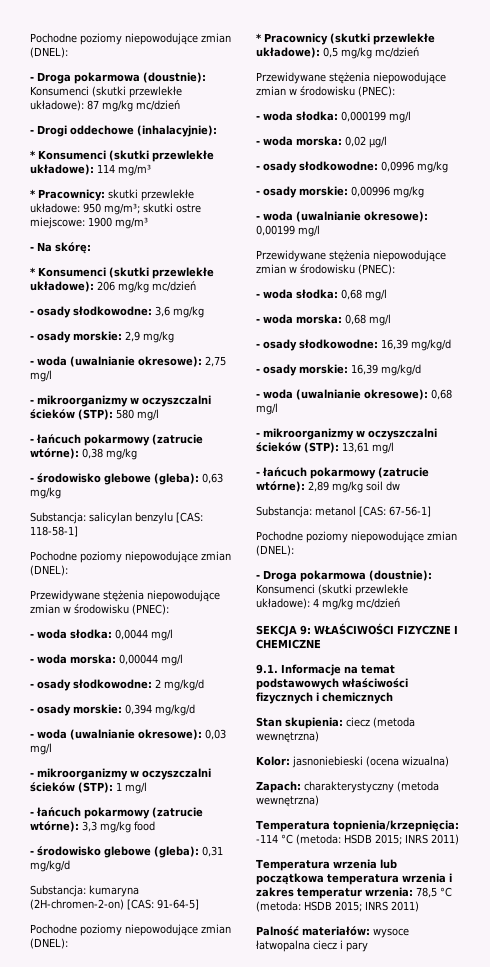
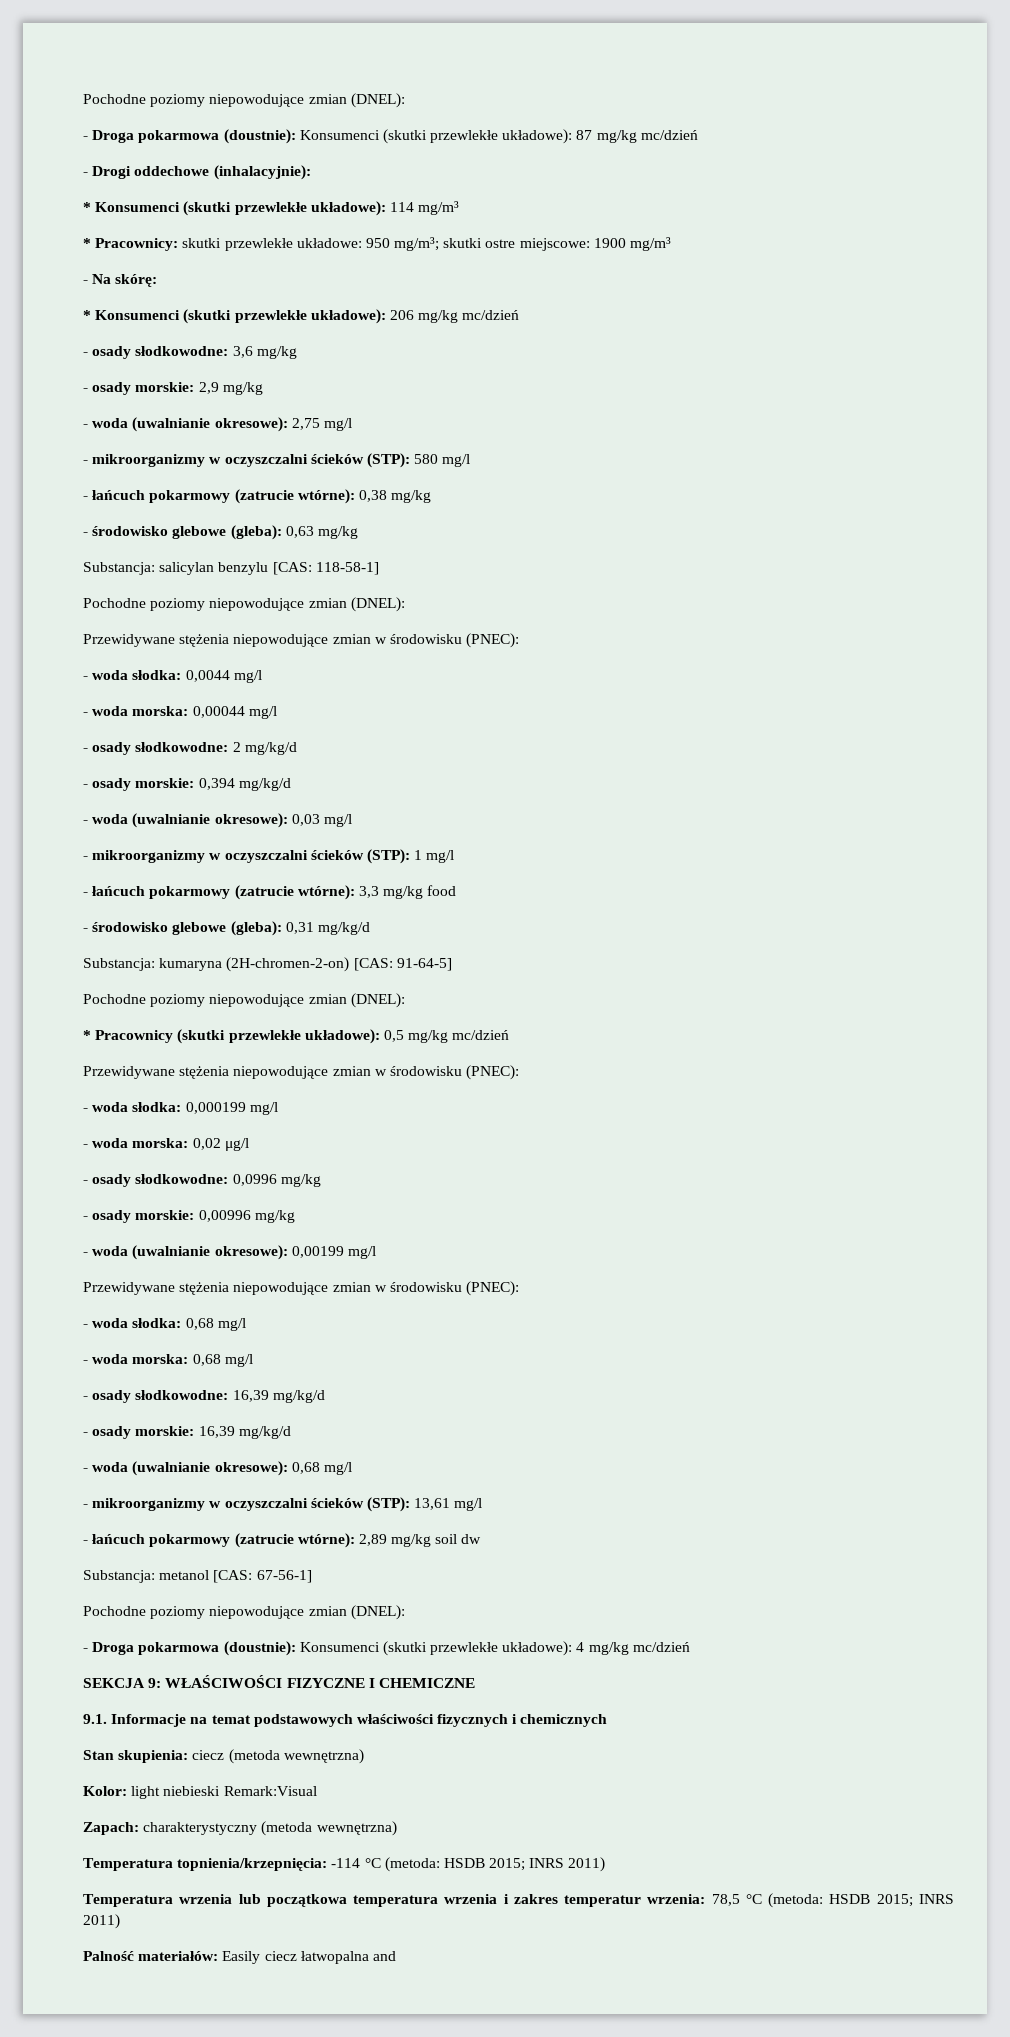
- Kolor: jasnoniebieski (ocena wizualna)
+ Kolor: light niebieski Remark:Visual
- Palność materiałów: wysoce łatwopalna ciecz i pary
+ Palność materiałów: Easily ciecz łatwopalna and

